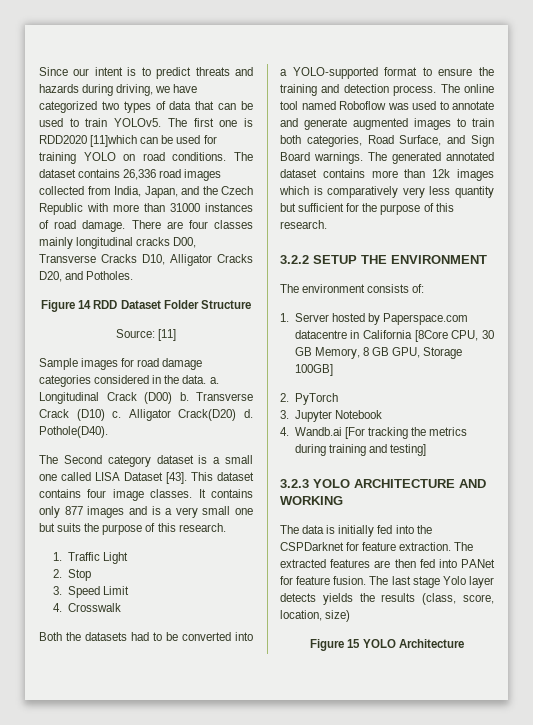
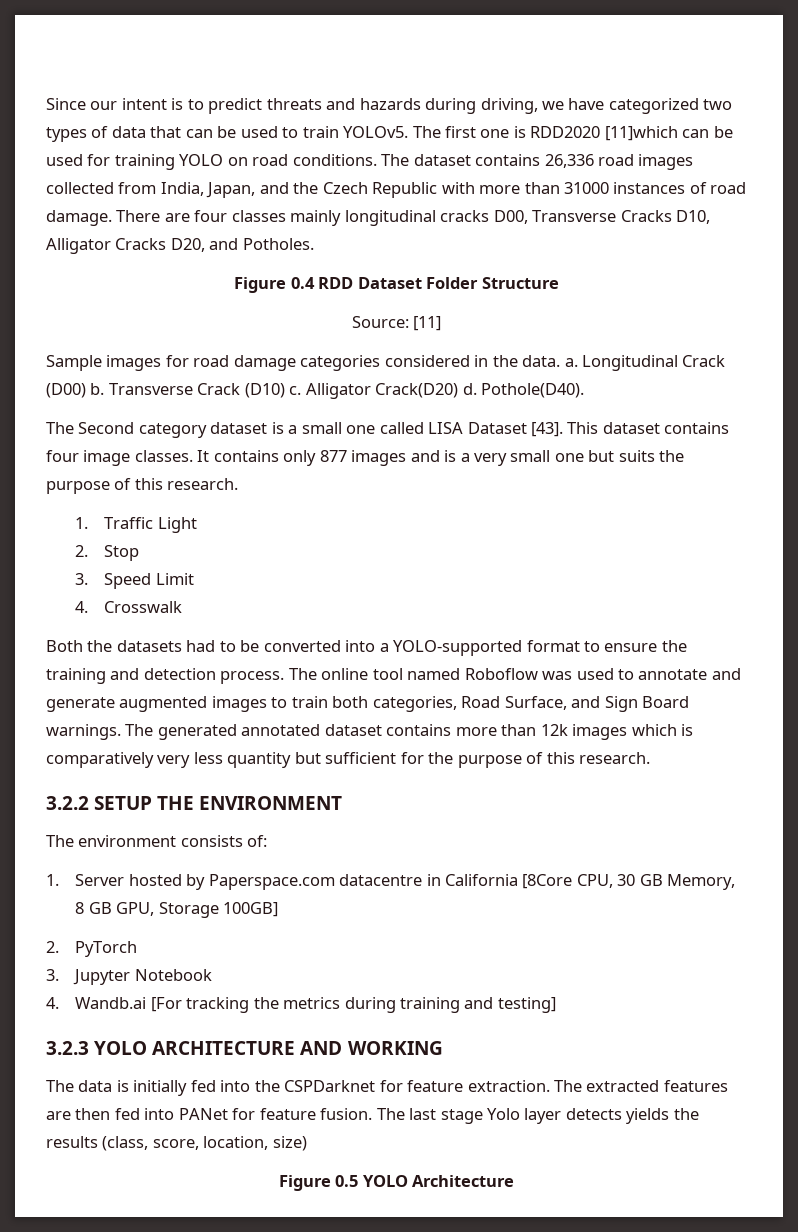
- Figure 14 RDD Dataset Folder Structure
+ Figure 0.4 RDD Dataset Folder Structure
- Figure 15 YOLO Architecture
+ Figure 0.5 YOLO Architecture

